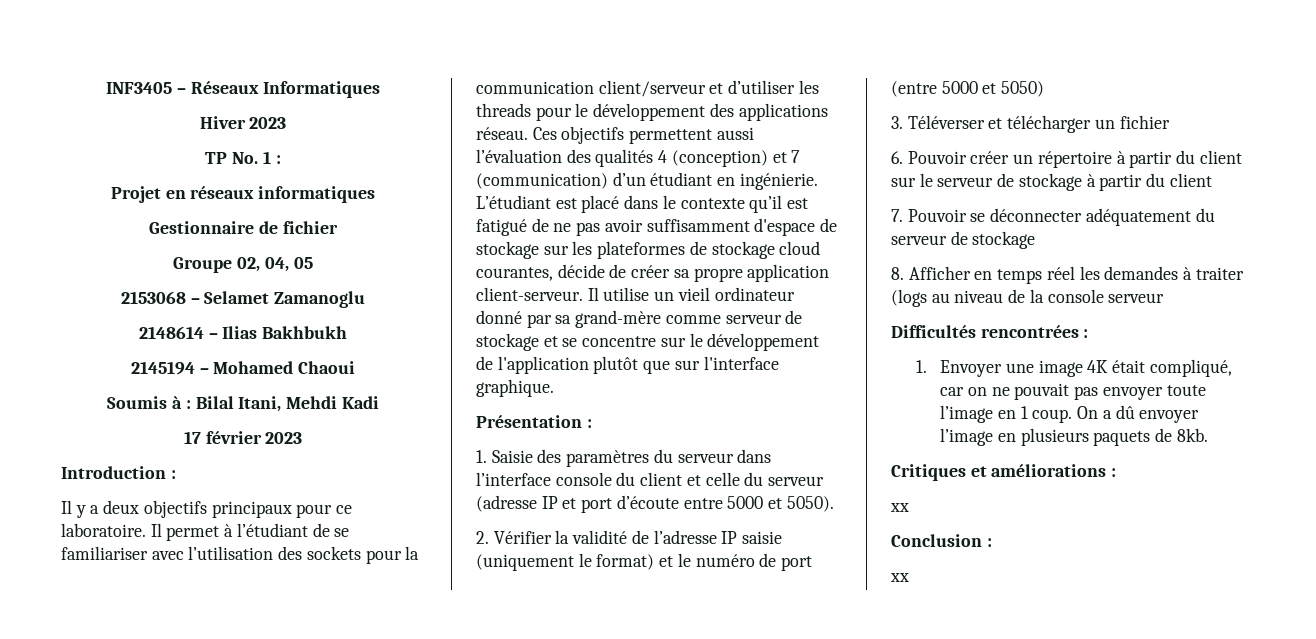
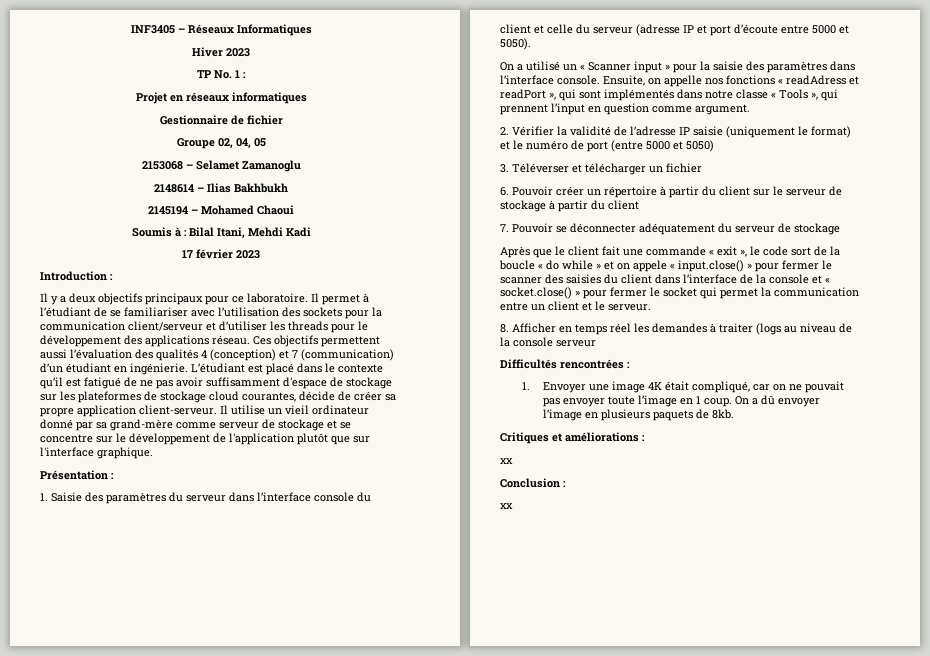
+ On a utilisé un « Scanner input » pour la saisie des paramètres dans l’interface console. Ensuite, on appelle nos fonctions « readAdress et readPort », qui sont implémentés dans notre classe « Tools », qui prennent l’input en question comme argument.
+ Après que le client fait une commande « exit », le code sort de la boucle « do while » et on appele « input.close() » pour fermer le scanner des saisies du client dans l’interface de la console et « socket.close() » pour fermer le socket qui permet la communication entre un client et le serveur.

